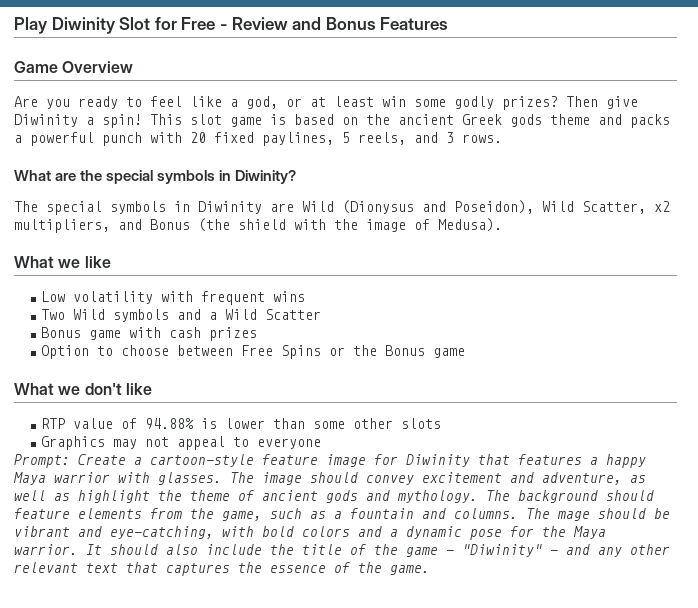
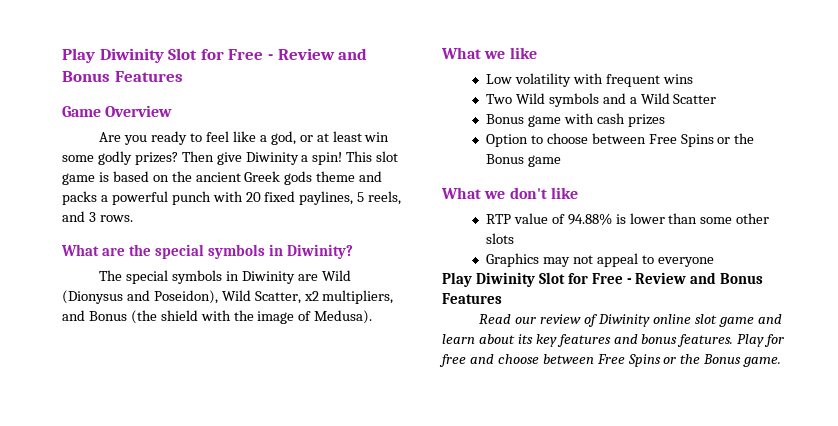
  Graphics may not appeal to everyone
- Prompt: Create a cartoon-style feature image for Diwinity that features a happy Maya warrior with glasses. The image should convey excitement and adventure, as well as highlight the theme of ancient gods and mythology. The background should feature elements from the game, such as a fountain and columns. The mage should be vibrant and eye-catching, with bold colors and a dynamic pose for the Maya warrior. It should also include the title of the game - "Diwinity" - and any other relevant text that captures the essence of the game.
+ Play Diwinity Slot for Free - Review and Bonus Features
+ Read our review of Diwinity online slot game and learn about its key features and bonus features. Play for free and choose between Free Spins or the Bonus game.

